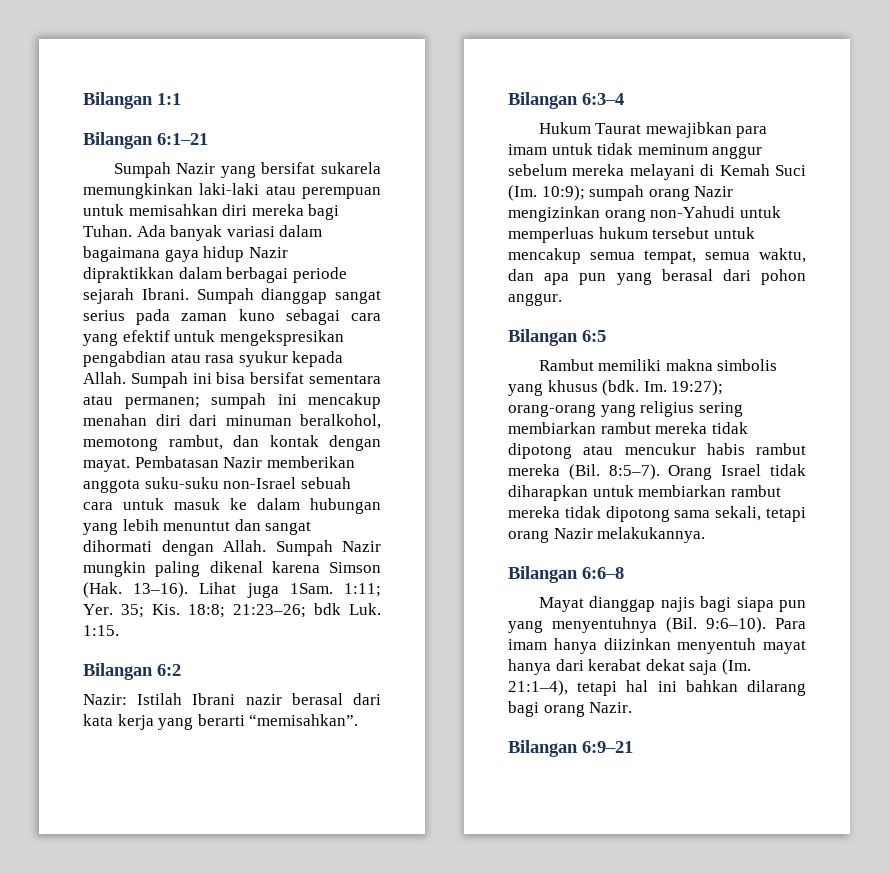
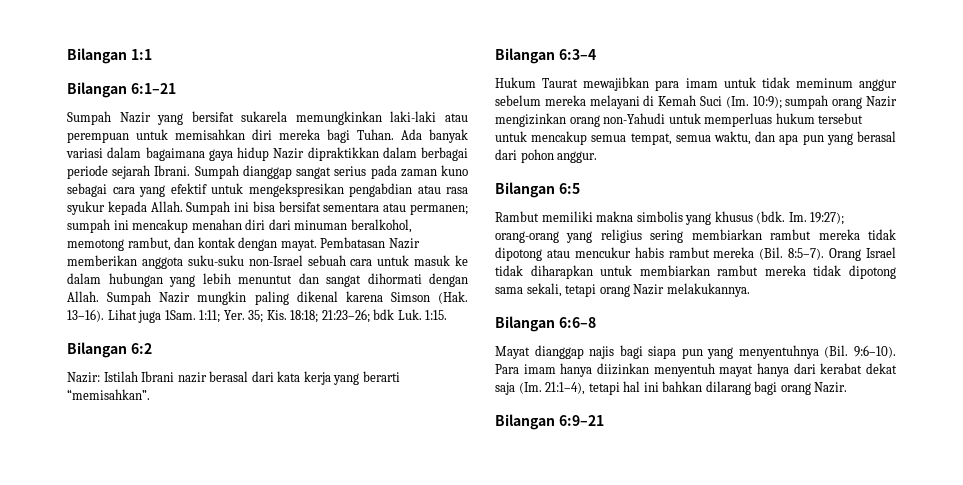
- 1:11; Yer. 35; Kis. 18:8; 21:23–26; bdk Luk. 1:15.
+ 1:11; Yer. 35; Kis. 18:18; 21:23–26; bdk Luk. 1:15.

